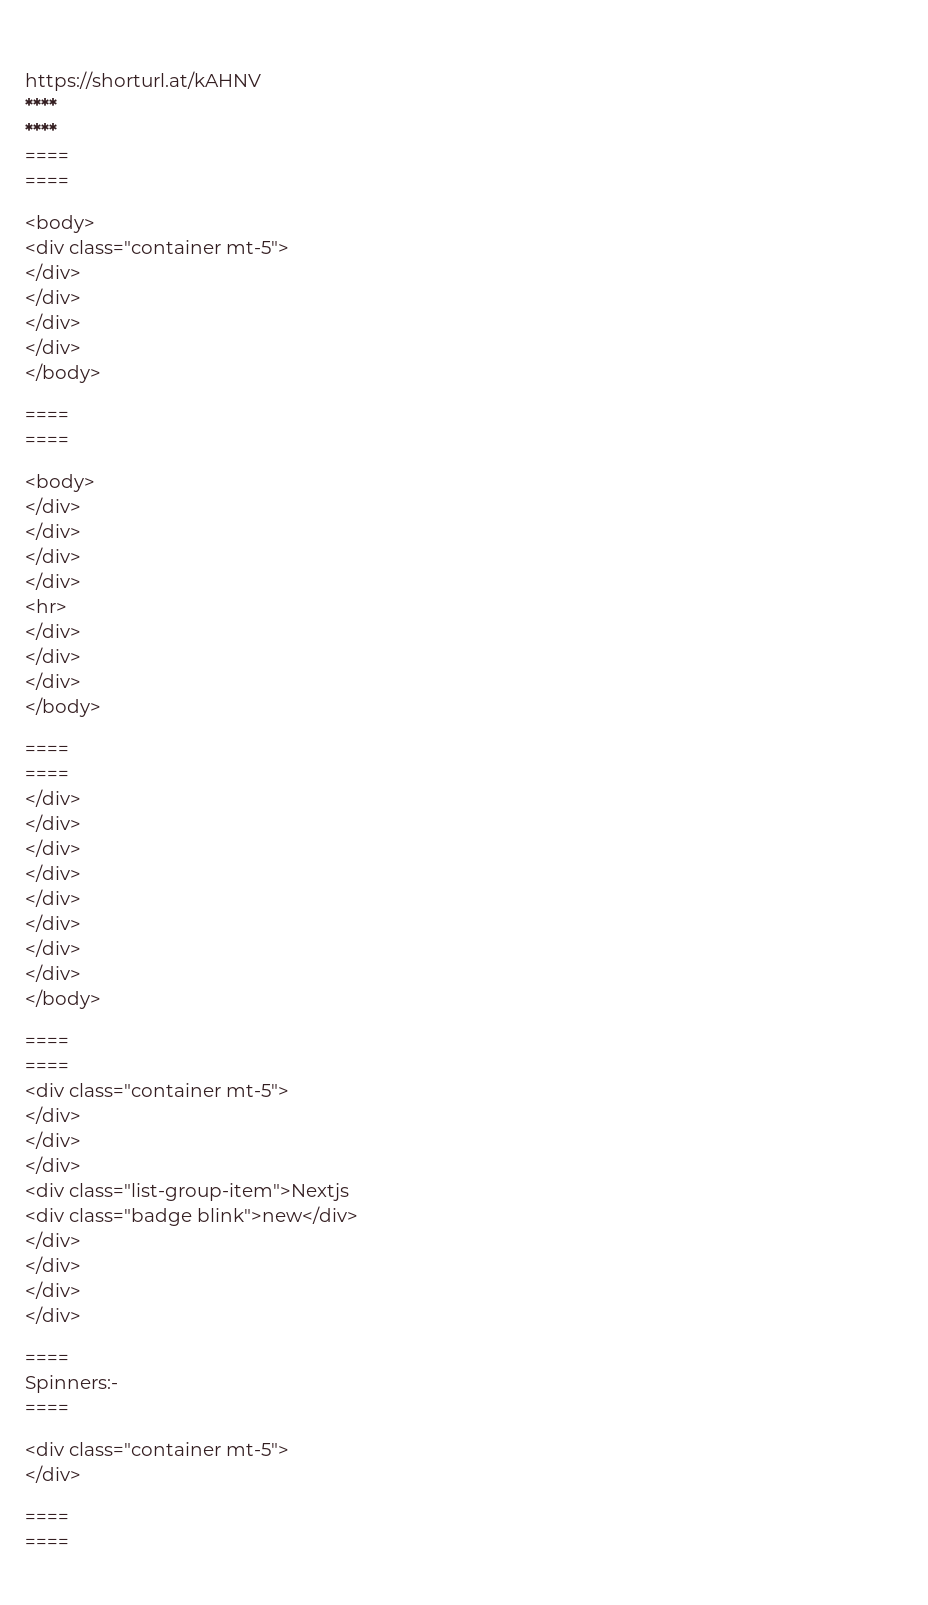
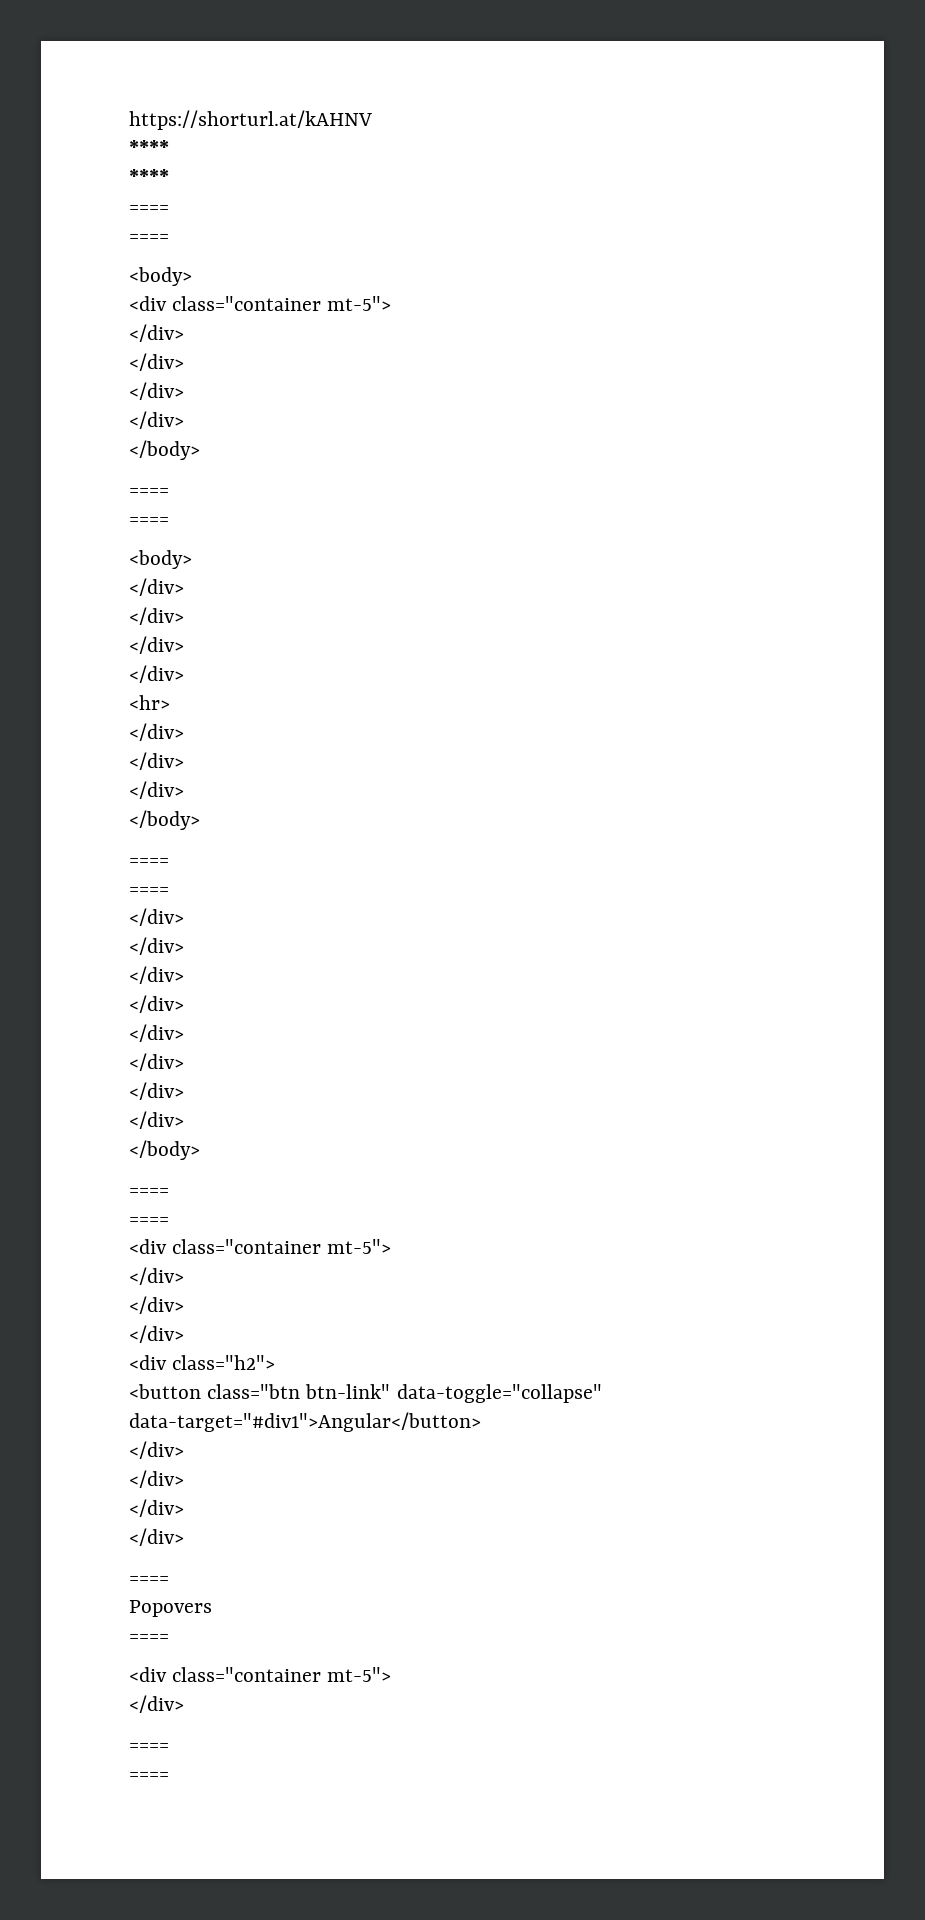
- <div class="list-group-item">Nextjs
- <div class="badge blink">new</div>
+ <div class="h2">
+ <button class="btn btn-link" data-toggle="collapse" data-target="#div1">Angular</button>
- Spinners:-
+ Popovers

